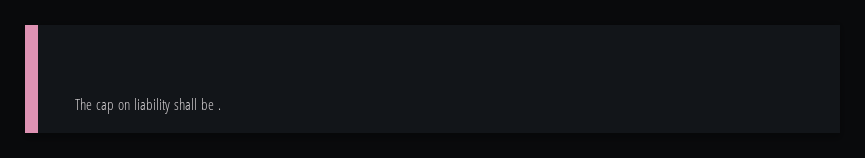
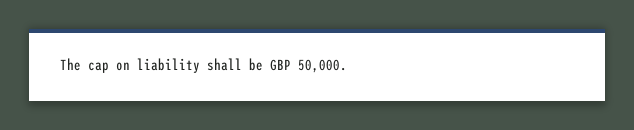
- The cap on liability shall be .
+ The cap on liability shall be GBP 50,000.

